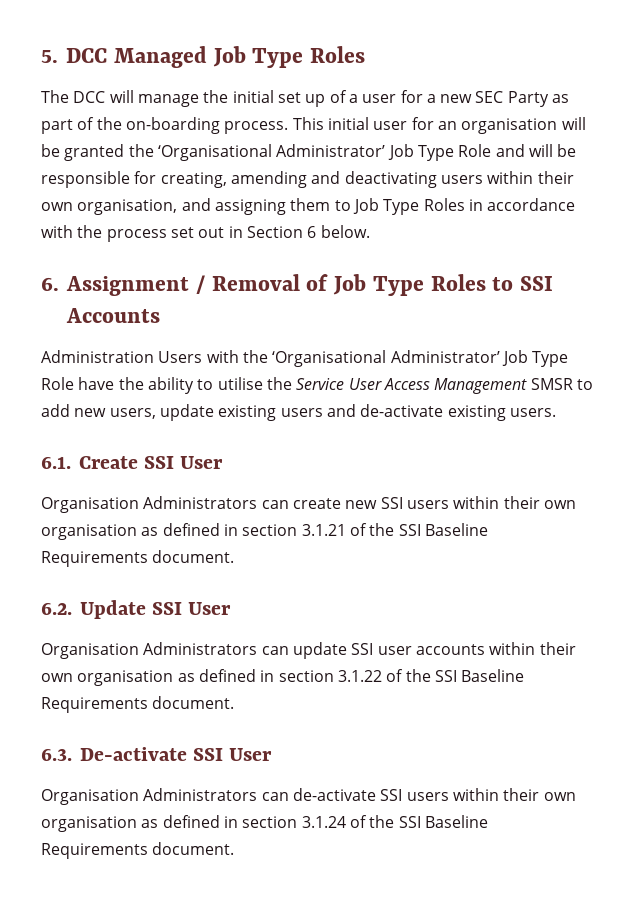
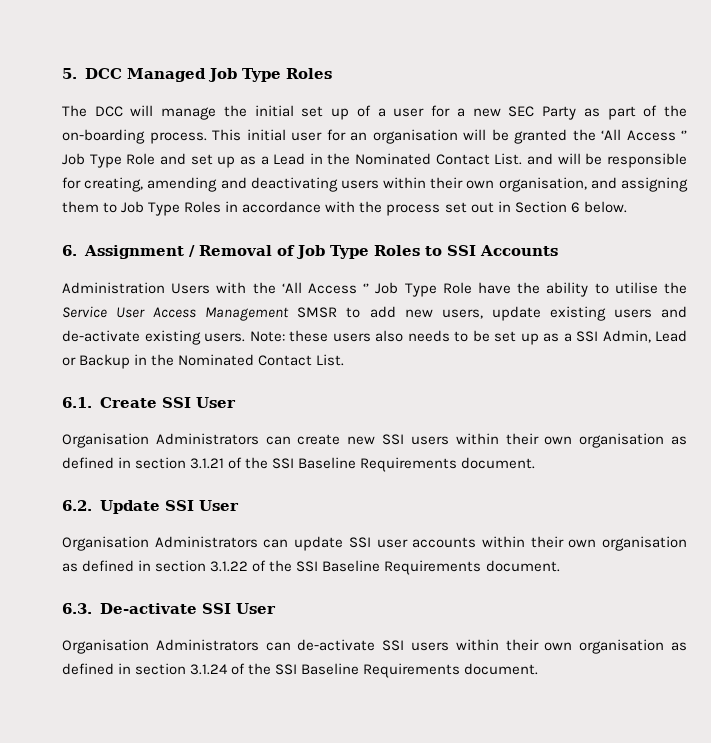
- This initial user for an organisation will be granted the ‘Organisational Administrator’ Job Type Role and will be responsible for creating, amending and deactivating users within their own organisation, and assigning them to Job Type Roles in accordance with the process set out in Section 6 below.
+ This initial user for an organisation will be granted the ‘All Access ‘’ Job Type Role and set up as a Lead in the Nominated Contact List. and will be responsible for creating, amending and deactivating users within their own organisation, and assigning them to Job Type Roles in accordance with the process set out in Section 6 below.
- Administration Users with the ‘Organisational Administrator’ Job Type Role have the ability to utilise the Service User Access Management SMSR to add new users, update existing users and de-activate existing users.
+ Administration Users with the ‘All Access ‘’ Job Type Role have the ability to utilise the Service User Access Management SMSR to add new users, update existing users and de-activate existing users. Note: these users also needs to be set up as a SSI Admin, Lead or Backup in the Nominated Contact List.

